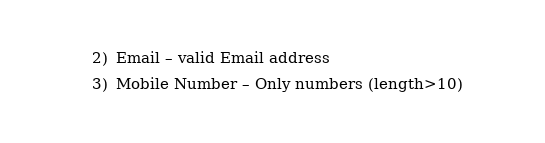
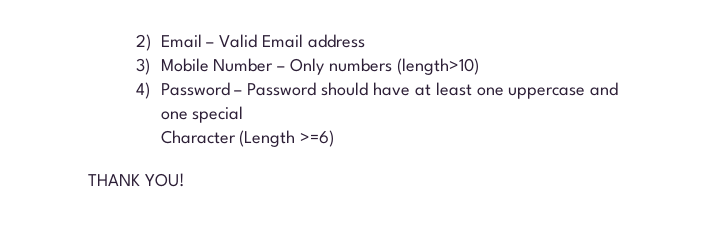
- 2) Email – valid Email address
+ 2) Email – Valid Email address
+ 4) Password – Password should have at least one uppercase and one special
+ Character (Length >=6)
+ THANK YOU!

